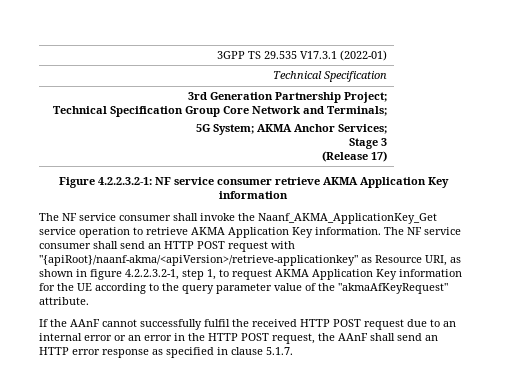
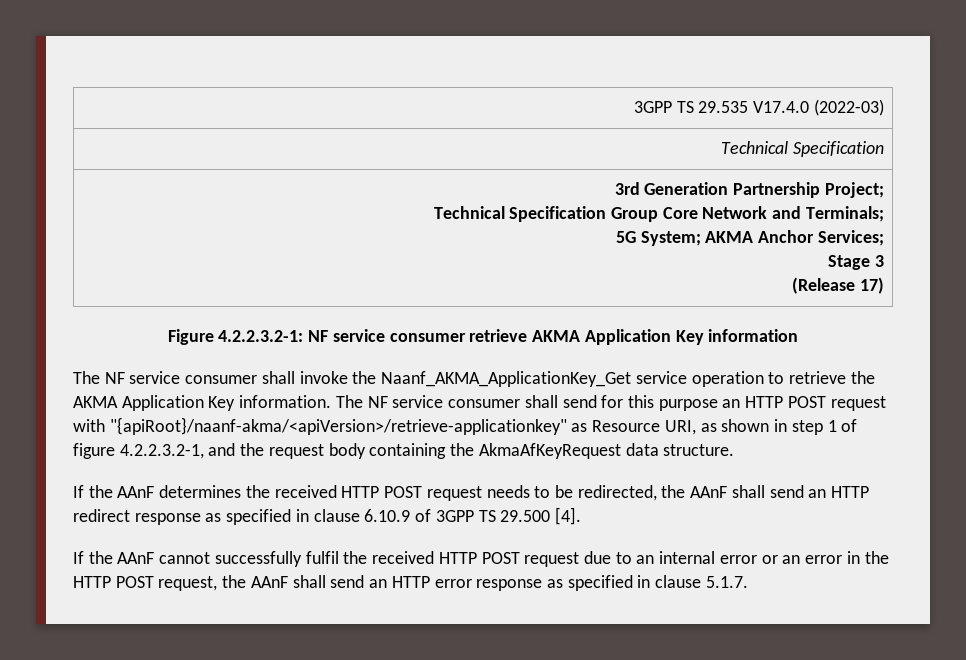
- 3GPP TS 29.535 V17.3.1 (2022-01)
+ 3GPP TS 29.535 V17.4.0 (2022-03)
- The NF service consumer shall invoke the Naanf_AKMA_ApplicationKey_Get service operation to retrieve AKMA Application Key information.
+ The NF service consumer shall invoke the Naanf_AKMA_ApplicationKey_Get service operation to retrieve the AKMA Application Key information.
- The NF service consumer shall send an HTTP POST request with "{apiRoot}/naanf-akma/<apiVersion>/retrieve-applicationkey" as Resource URI, as shown in figure 4.2.2.3.2-1, step 1, to request AKMA Application Key information for the UE according to the query parameter value of the "akmaAfKeyRequest" attribute.
+ The NF service consumer shall send for this purpose an HTTP POST request with "{apiRoot}/naanf-akma/<apiVersion>/retrieve-applicationkey" as Resource URI, as shown in step 1 of figure 4.2.2.3.2-1, and the request body containing the AkmaAfKeyRequest data structure.
+ If the AAnF determines the received HTTP POST request needs to be redirected, the AAnF shall send an HTTP redirect response as specified in clause 6.10.9 of 3GPP TS 29.500 [4].

